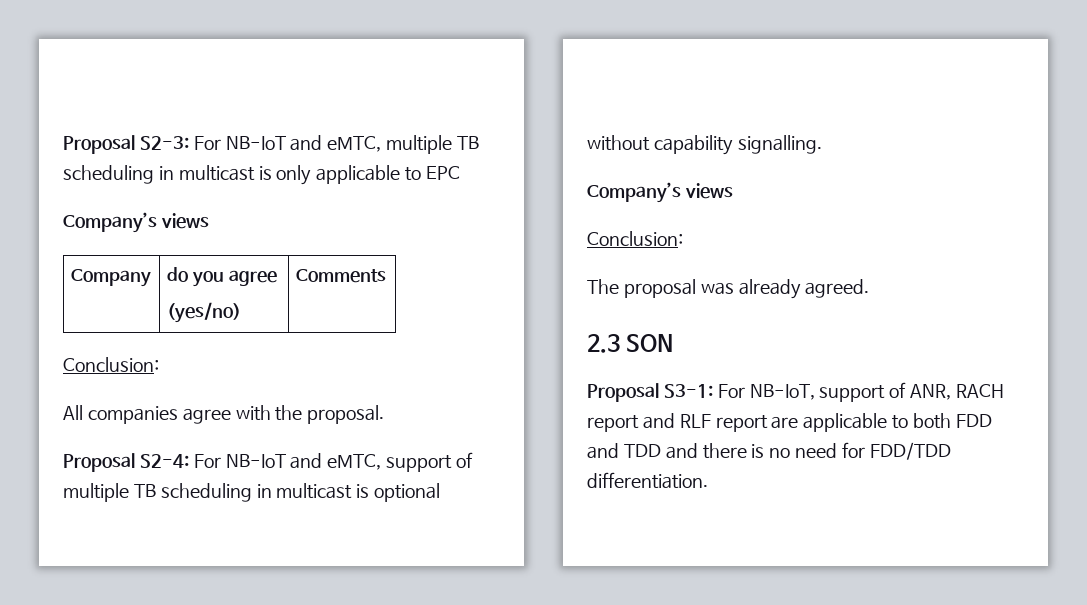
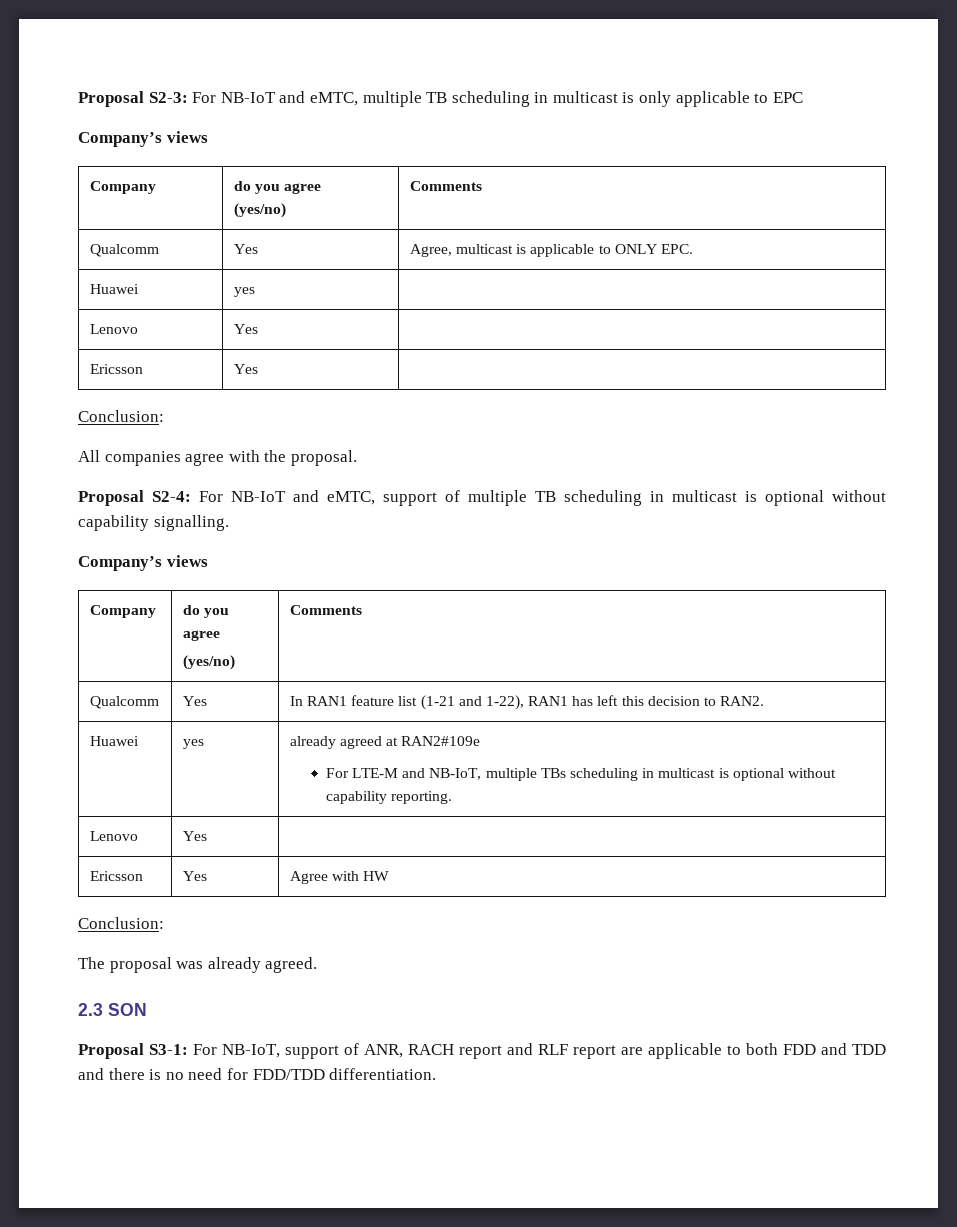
+ Qualcomm | Yes | Agree, multicast is applicable to ONLY EPC.
+ Huawei | yes |
+ Lenovo | Yes |
+ Ericsson | Yes |
  Proposal S2-4: For NB-IoT and eMTC, support of multiple TB scheduling in multicast is optional without capability signalling.
  Company’s views
+ Company | do you agree
+ (yes/no) | Comments
+ Qualcomm | Yes | In RAN1 feature list (1-21 and 1-22), RAN1 has left this decision to RAN2.
+ Huawei | yes | already agreed at RAN2#109e
+ For LTE-M and NB-IoT, multiple TBs scheduling in multicast is optional without capability reporting.
+ Lenovo | Yes |
+ Ericsson | Yes | Agree with HW

